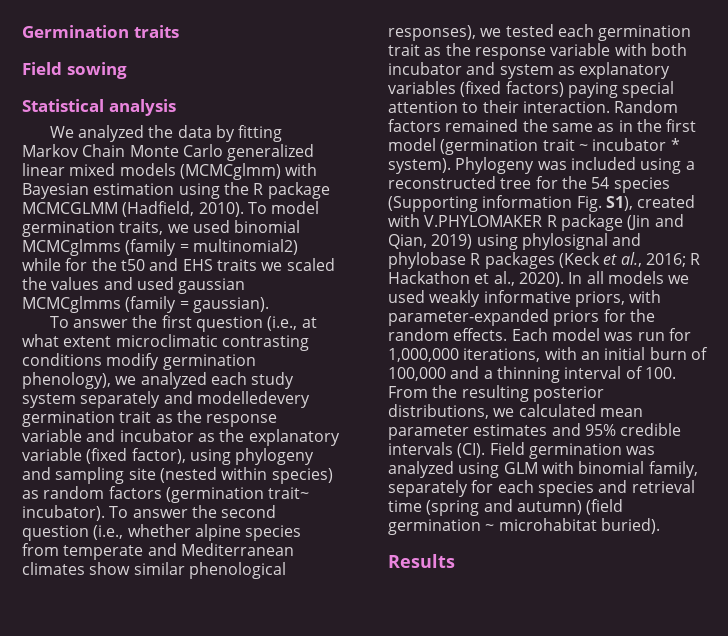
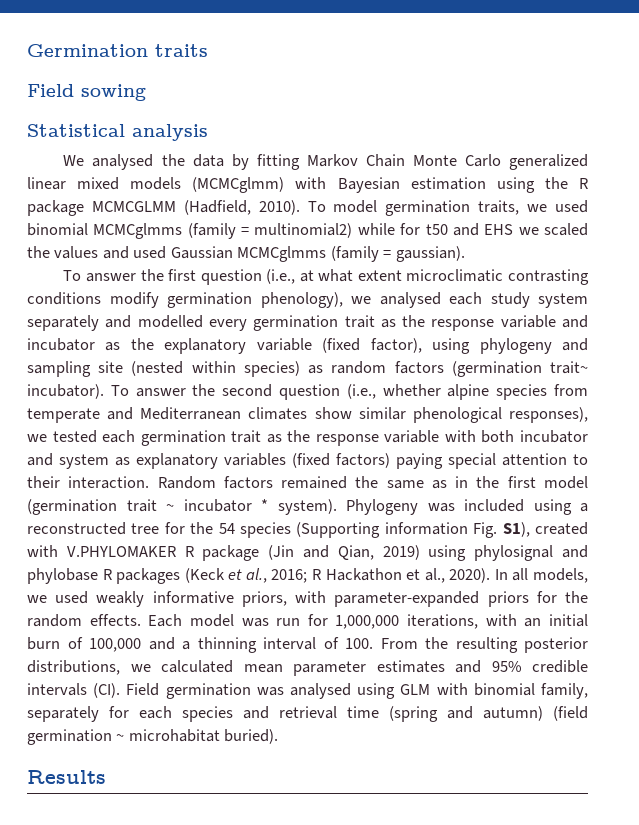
- We analyzed the data by fitting Markov Chain Monte Carlo generalized linear mixed models (MCMCglmm) with Bayesian estimation using the R package MCMCGLMM (Hadfield, 2010).
+ We analysed the data by fitting Markov Chain Monte Carlo generalized linear mixed models (MCMCglmm) with Bayesian estimation using the R package MCMCGLMM (Hadfield, 2010).
- To model germination traits, we used binomial MCMCglmms (family = multinomial2) while for the t50 and EHS traits we scaled the values and used gaussian MCMCglmms (family = gaussian).
+ To model germination traits, we used binomial MCMCglmms (family = multinomial2) while for t50 and EHS we scaled the values and used Gaussian MCMCglmms (family = gaussian).
- To answer the first question (i.e., at what extent microclimatic contrasting conditions modify germination phenology), we analyzed each study system separately and modelledevery germination trait as the response variable and incubator as the explanatory variable (fixed factor), using phylogeny and sampling site (nested within species) as random factors (germination trait~ incubator).
+ To answer the first question (i.e., at what extent microclimatic contrasting conditions modify germination phenology), we analysed each study system separately and modelled every germination trait as the response variable and incubator as the explanatory variable (fixed factor), using phylogeny and sampling site (nested within species) as random factors (germination trait~ incubator).
- In all models we used weakly informative priors, with parameter-expanded priors for the random effects.
+ In all models, we used weakly informative priors, with parameter-expanded priors for the random effects.
- Each model was run for 1,000,000 iterations, with an initial burn of 100,000 and a thinning interval of 100. From the resulting posterior distributions, we calculated mean parameter estimates and 95% credible intervals (CI). Field germination was analyzed using GLM with binomial family, separately for each species and retrieval time (spring and autumn) (field germination ~ microhabitat buried).
+ Each model was run for 1,000,000 iterations, with an initial burn of 100,000 and a thinning interval of 100. From the resulting posterior distributions, we calculated mean parameter estimates and 95% credible intervals (CI). Field germination was analysed using GLM with binomial family, separately for each species and retrieval time (spring and autumn) (field germination ~ microhabitat buried).

